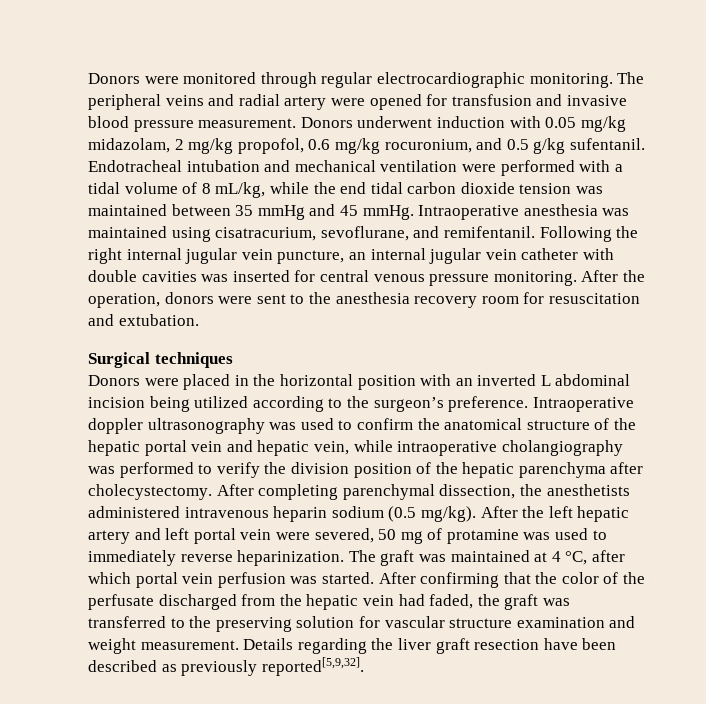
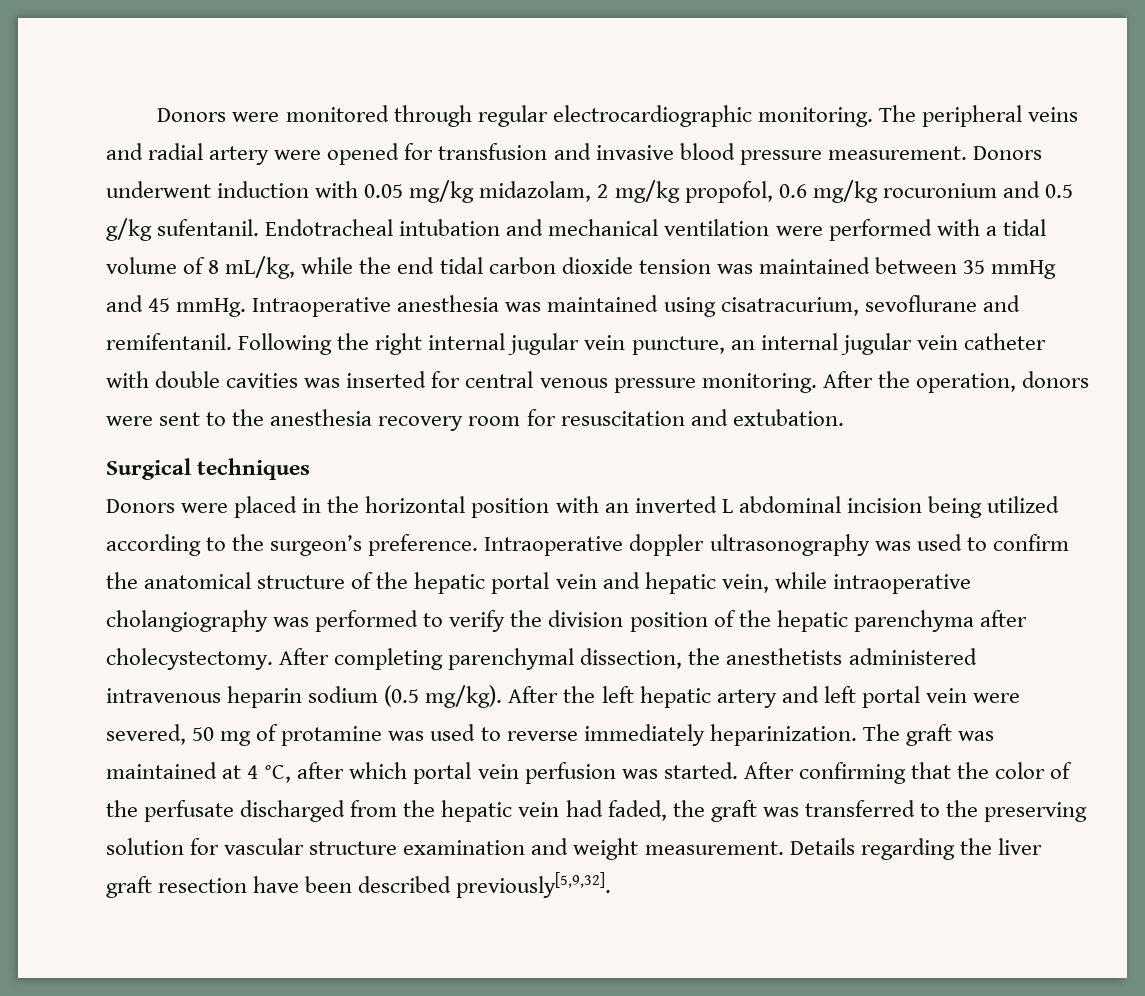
- Donors underwent induction with 0.05 mg/kg midazolam, 2 mg/kg propofol, 0.6 mg/kg rocuronium, and 0.5 g/kg sufentanil.
+ Donors underwent induction with 0.05 mg/kg midazolam, 2 mg/kg propofol, 0.6 mg/kg rocuronium and 0.5 g/kg sufentanil.
- Intraoperative anesthesia was maintained using cisatracurium, sevoflurane, and remifentanil.
+ Intraoperative anesthesia was maintained using cisatracurium, sevoflurane and remifentanil.
- After the left hepatic artery and left portal vein were severed, 50 mg of protamine was used to immediately reverse heparinization.
+ After the left hepatic artery and left portal vein were severed, 50 mg of protamine was used to reverse immediately heparinization.
- Details regarding the liver graft resection have been described as previously reported[5,9,32].
+ Details regarding the liver graft resection have been described previously[5,9,32].

